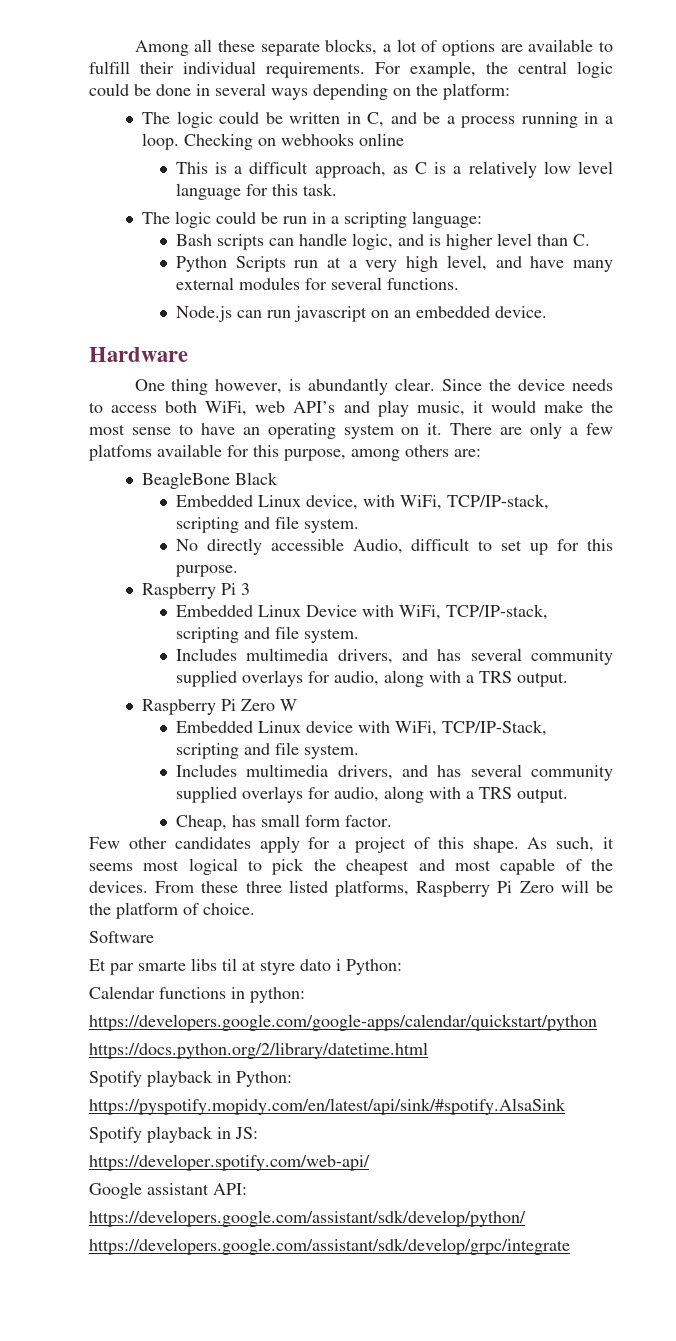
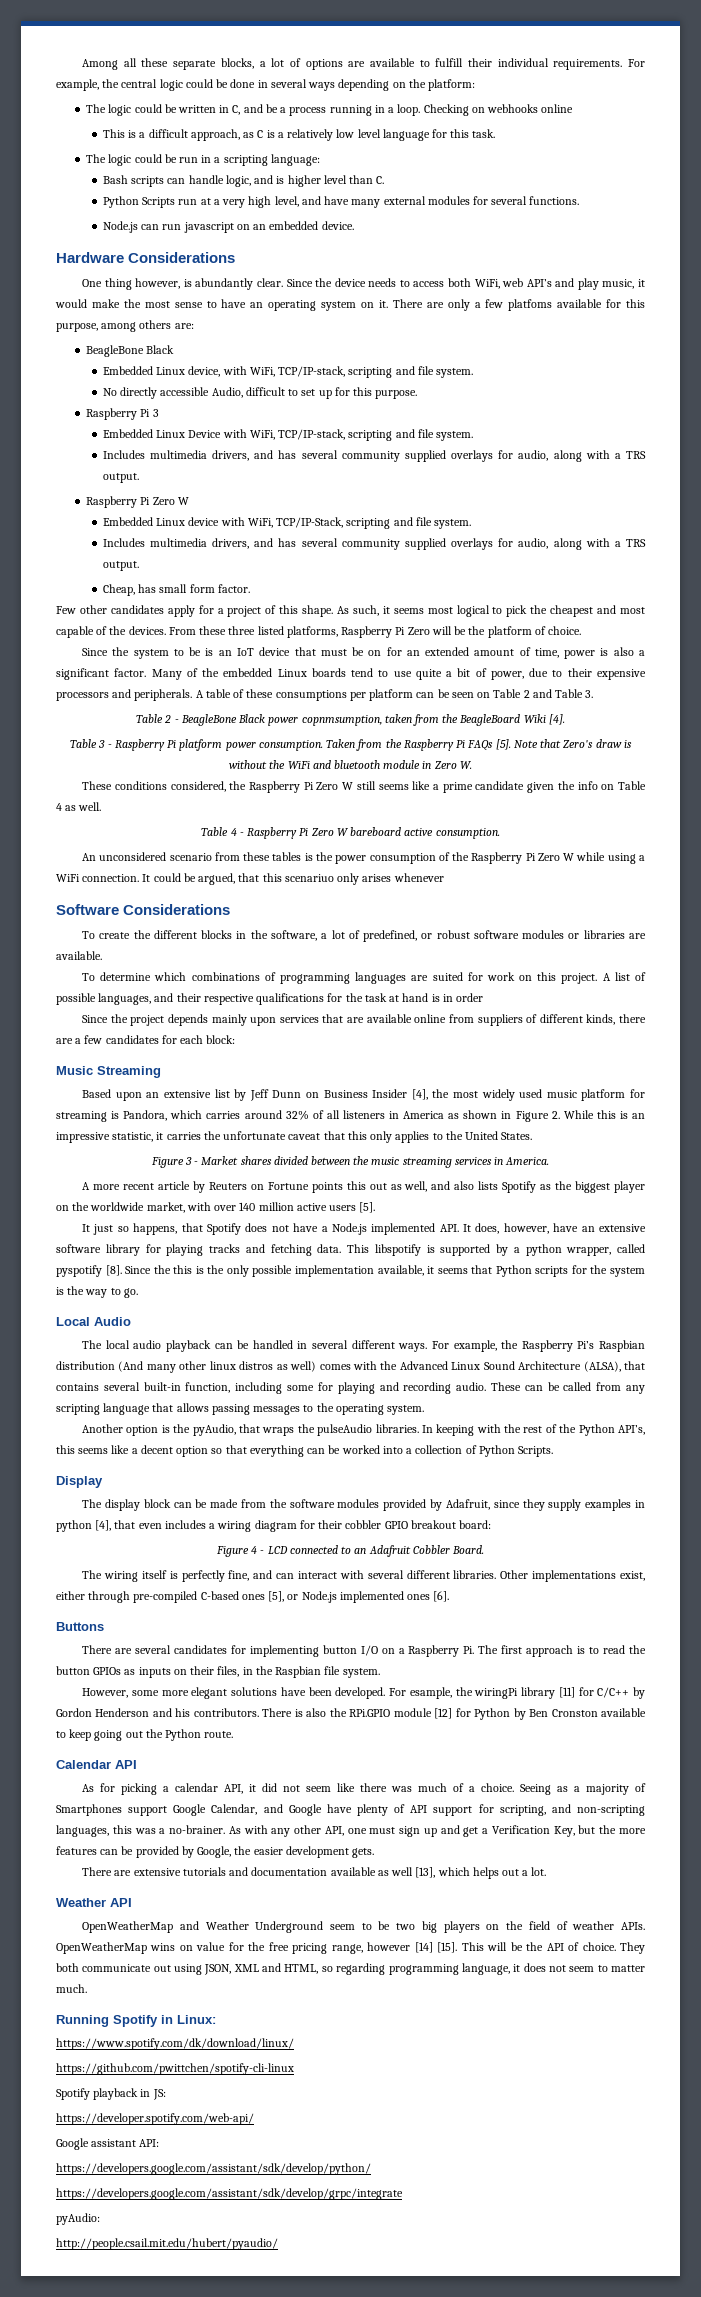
- Hardware
+ Hardware Considerations
- Software
- Et par smarte libs til at styre dato i Python:
- Calendar functions in python:
- https://developers.google.com/google-apps/calendar/quickstart/python
- https://docs.python.org/2/library/datetime.html
- Spotify playback in Python:
- https://pyspotify.mopidy.com/en/latest/api/sink/#spotify.AlsaSink
+ Since the system to be is an IoT device that must be on for an extended amount of time, power is also a significant factor. Many of the embedded Linux boards tend to use quite a bit of power, due to their expensive processors and peripherals. A table of these consumptions per platform can be seen on Table 2 and Table 3.
+ Table 2 - BeagleBone Black power copnmsumption, taken from the BeagleBoard Wiki [4].
+ Table 3 - Raspberry Pi platform power consumption. Taken from the Raspberry Pi FAQs [5]. Note that Zero's draw is without the WiFi and bluetooth module in Zero W.
+ These conditions considered, the Raspberry Pi Zero W still seems like a prime candidate given the info on Table 4 as well.
+ Table 4 - Raspberry Pi Zero W bareboard active consumption.
+ An unconsidered scenario from these tables is the power consumption of the Raspberry Pi Zero W while using a WiFi connection. It could be argued, that this scenariuo only arises whenever
+ Software Considerations
+ To create the different blocks in the software, a lot of predefined, or robust software modules or libraries are available.
+ To determine which combinations of programming languages are suited for work on this project. A list of possible languages, and their respective qualifications for the task at hand is in order
+ Since the project depends mainly upon services that are available online from suppliers of different kinds, there are a few candidates for each block:
+ Music Streaming
+ Based upon an extensive list by Jeff Dunn on Business Insider [4], the most widely used music platform for streaming is Pandora, which carries around 32% of all listeners in America as shown in Figure 2. While this is an impressive statistic, it carries the unfortunate caveat that this only applies to the United States.
+ Figure 3 - Market shares divided between the music streaming services in America.
+ A more recent article by Reuters on Fortune points this out as well, and also lists Spotify as the biggest player on the worldwide market, with over 140 million active users [5].
+ It just so happens, that Spotify does not have a Node.js implemented API. It does, however, have an extensive software library for playing tracks and fetching data. This libspotify is supported by a python wrapper, called pyspotify [8]. Since the this is the only possible implementation available, it seems that Python scripts for the system is the way to go.
+ Local Audio
+ The local audio playback can be handled in several different ways. For example, the Raspberry Pi’s Raspbian distribution (And many other linux distros as well) comes with the Advanced Linux Sound Architecture (ALSA), that contains several built-in function, including some for playing and recording audio. These can be called from any scripting language that allows passing messages to the operating system.
+ Another option is the pyAudio, that wraps the pulseAudio libraries. In keeping with the rest of the Python API’s, this seems like a decent option so that everything can be worked into a collection of Python Scripts.
+ Display
+ The display block can be made from the software modules provided by Adafruit, since they supply examples in python [4], that even includes a wiring diagram for their cobbler GPIO breakout board:
+ Figure 4 - LCD connected to an Adafruit Cobbler Board.
+ The wiring itself is perfectly fine, and can interact with several different libraries. Other implementations exist, either through pre-compiled C-based ones [5], or Node.js implemented ones [6].
+ Buttons
+ There are several candidates for implementing button I/O on a Raspberry Pi. The first approach is to read the button GPIOs as inputs on their files, in the Raspbian file system.
+ However, some more elegant solutions have been developed. For esample, the wiringPi library [11] for C/C++ by Gordon Henderson and his contributors. There is also the RPi.GPIO module [12] for Python by Ben Cronston available to keep going out the Python route.
+ Calendar API
+ As for picking a calendar API, it did not seem like there was much of a choice. Seeing as a majority of Smartphones support Google Calendar, and Google have plenty of API support for scripting, and non-scripting languages, this was a no-brainer. As with any other API, one must sign up and get a Verification Key, but the more features can be provided by Google, the easier development gets.
+ There are extensive tutorials and documentation available as well [13], which helps out a lot.
+ Weather API
+ OpenWeatherMap and Weather Underground seem to be two big players on the field of weather APIs. OpenWeatherMap wins on value for the free pricing range, however [14] [15]. This will be the API of choice. They both communicate out using JSON, XML and HTML, so regarding programming language, it does not seem to matter much.
+ Running Spotify in Linux:
+ https://www.spotify.com/dk/download/linux/
+ https://github.com/pwittchen/spotify-cli-linux
+ pyAudio:
+ http://people.csail.mit.edu/hubert/pyaudio/

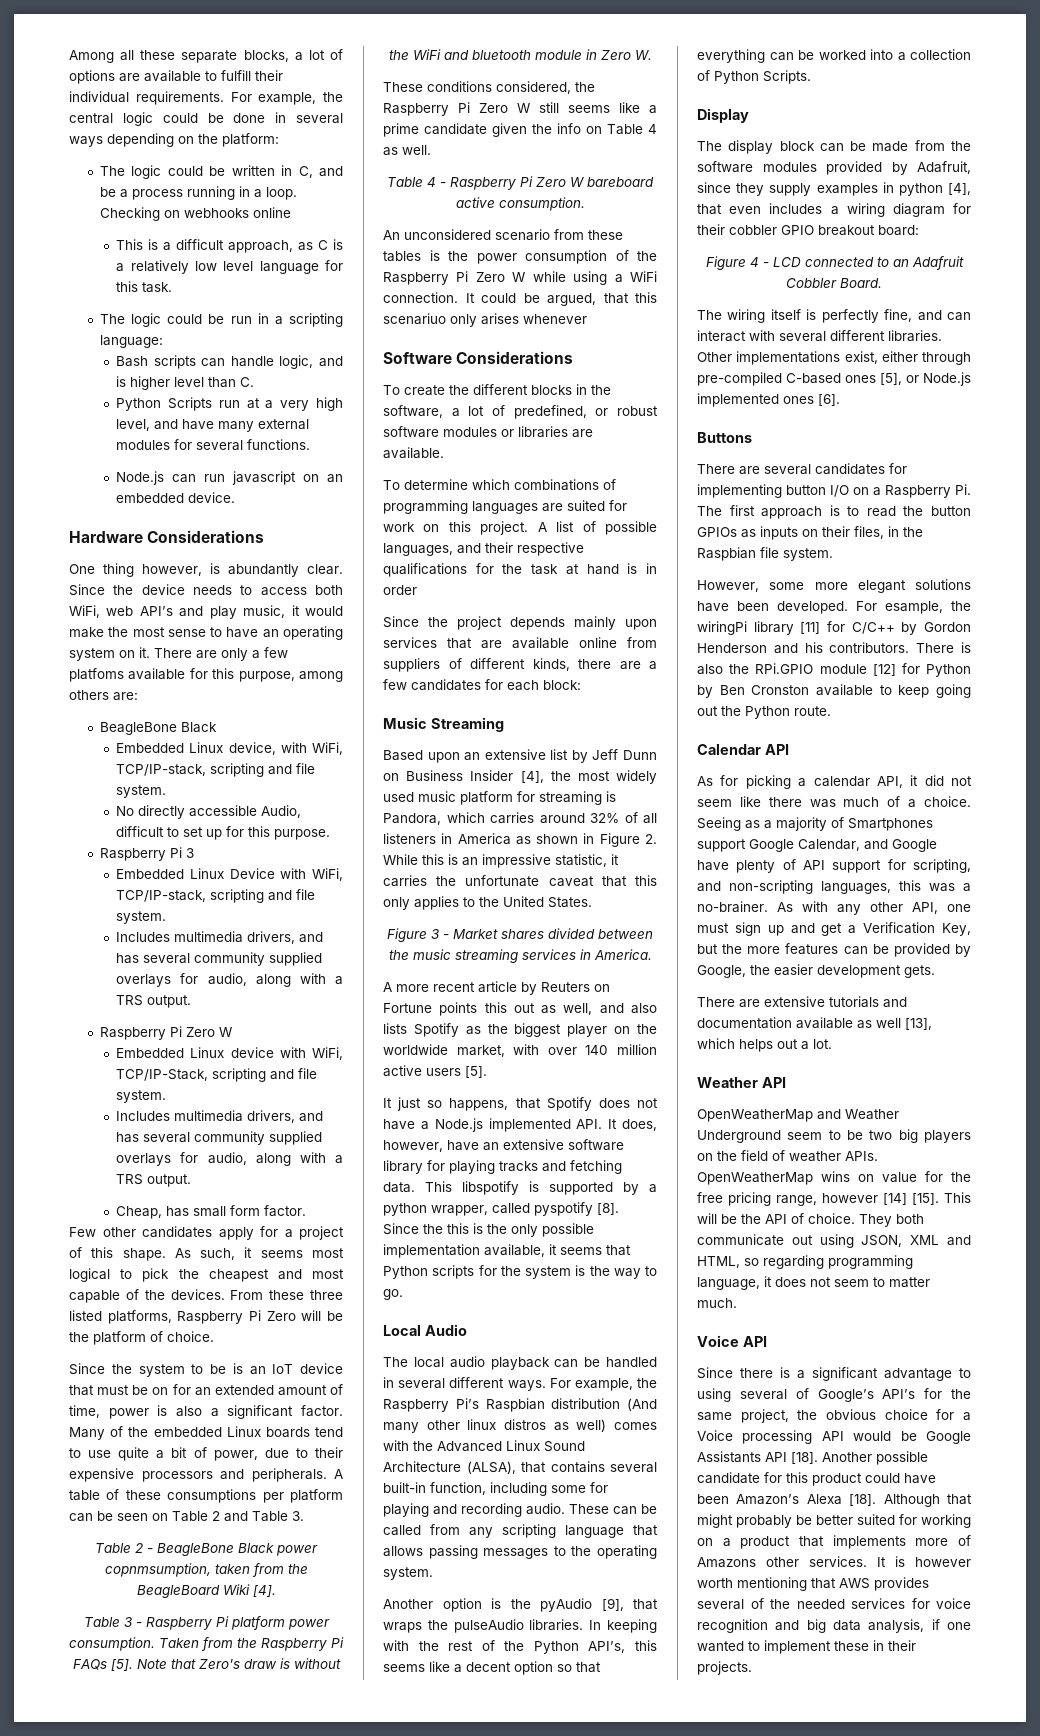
- Another option is the pyAudio, that wraps the pulseAudio libraries.
+ Another option is the pyAudio [9], that wraps the pulseAudio libraries.
- Running Spotify in Linux:
- https://www.spotify.com/dk/download/linux/
- https://github.com/pwittchen/spotify-cli-linux
- Spotify playback in JS:
- https://developer.spotify.com/web-api/
- Google assistant API:
- https://developers.google.com/assistant/sdk/develop/python/
- https://developers.google.com/assistant/sdk/develop/grpc/integrate
- pyAudio:
- http://people.csail.mit.edu/hubert/pyaudio/
+ Voice API
+ Since there is a significant advantage to using several of Google’s API’s for the same project, the obvious choice for a Voice processing API would be Google Assistants API [18]. Another possible candidate for this product could have been Amazon’s Alexa [18]. Although that might probably be better suited for working on a product that implements more of Amazons other services. It is however worth mentioning that AWS provides several of the needed services for voice recognition and big data analysis, if one wanted to implement these in their projects.

